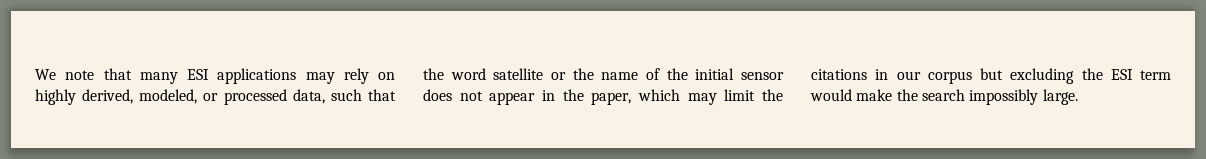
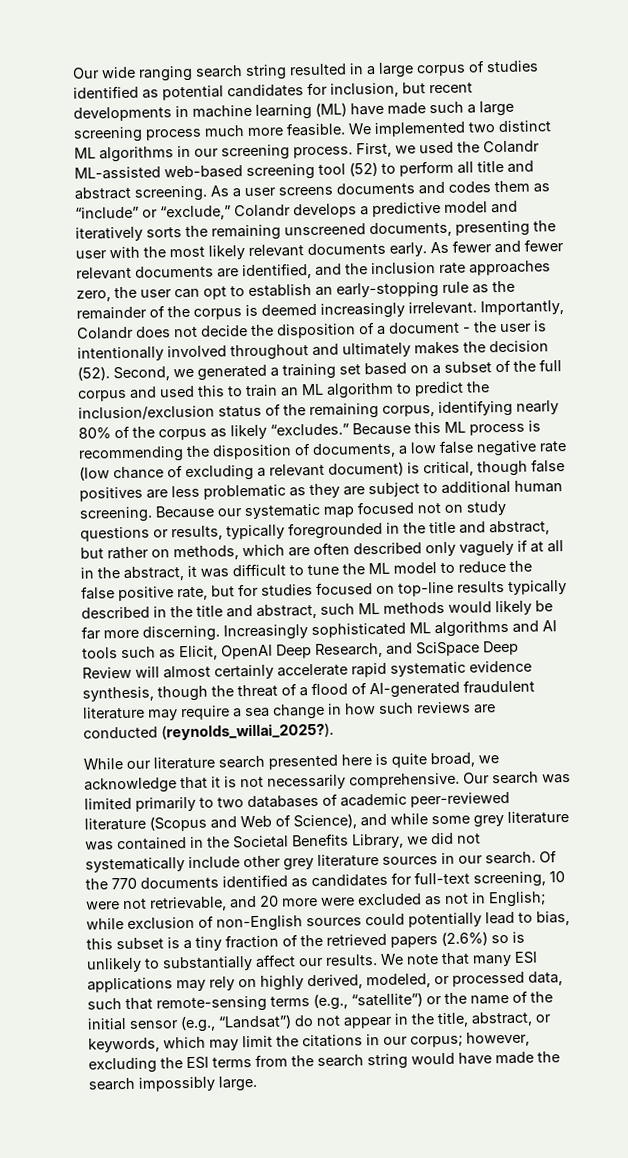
+ Our wide ranging search string resulted in a large corpus of studies identified as potential candidates for inclusion, but recent developments in machine learning (ML) have made such a large screening process much more feasible. We implemented two distinct ML algorithms in our screening process. First, we used the Colandr ML-assisted web-based screening tool (52) to perform all title and abstract screening. As a user screens documents and codes them as “include” or “exclude,” Colandr develops a predictive model and iteratively sorts the remaining unscreened documents, presenting the user with the most likely relevant documents early. As fewer and fewer relevant documents are identified, and the inclusion rate approaches zero, the user can opt to establish an early-stopping rule as the remainder of the corpus is deemed increasingly irrelevant. Importantly, Colandr does not decide the disposition of a document - the user is intentionally involved throughout and ultimately makes the decision (52). Second, we generated a training set based on a subset of the full corpus and used this to train an ML algorithm to predict the inclusion/exclusion status of the remaining corpus, identifying nearly 80% of the corpus as likely “excludes.” Because this ML process is recommending the disposition of documents, a low false negative rate (low chance of excluding a relevant document) is critical, though false positives are less problematic as they are subject to additional human screening. Because our systematic map focused not on study questions or results, typically foregrounded in the title and abstract, but rather on methods, which are often described only vaguely if at all in the abstract, it was difficult to tune the ML model to reduce the false positive rate, but for studies focused on top-line results typically described in the title and abstract, such ML methods would likely be far more discerning. Increasingly sophisticated ML algorithms and AI tools such as Elicit, OpenAI Deep Research, and SciSpace Deep Review will almost certainly accelerate rapid systematic evidence synthesis, though the threat of a flood of AI-generated fraudulent literature may require a sea change in how such reviews are conducted (reynolds_willai_2025?).
+ While our literature search presented here is quite broad, we acknowledge that it is not necessarily comprehensive. Our search was limited primarily to two databases of academic peer-reviewed literature (Scopus and Web of Science), and while some grey literature was contained in the Societal Benefits Library, we did not systematically include other grey literature sources in our search. Of the 770 documents identified as candidates for full-text screening, 10 were not retrievable, and 20 more were excluded as not in English; while exclusion of non-English sources could potentially lead to bias, this subset is a tiny fraction of the retrieved papers (2.6%) so is unlikely to substantially affect our results.
- We note that many ESI applications may rely on highly derived, modeled, or processed data, such that the word satellite or the name of the initial sensor does not appear in the paper, which may limit the citations in our corpus but excluding the ESI term would make the search impossibly large.
+ We note that many ESI applications may rely on highly derived, modeled, or processed data, such that remote-sensing terms (e.g., “satellite”) or the name of the initial sensor (e.g., “Landsat”) do not appear in the title, abstract, or keywords, which may limit the citations in our corpus; however, excluding the ESI terms from the search string would have made the search impossibly large.

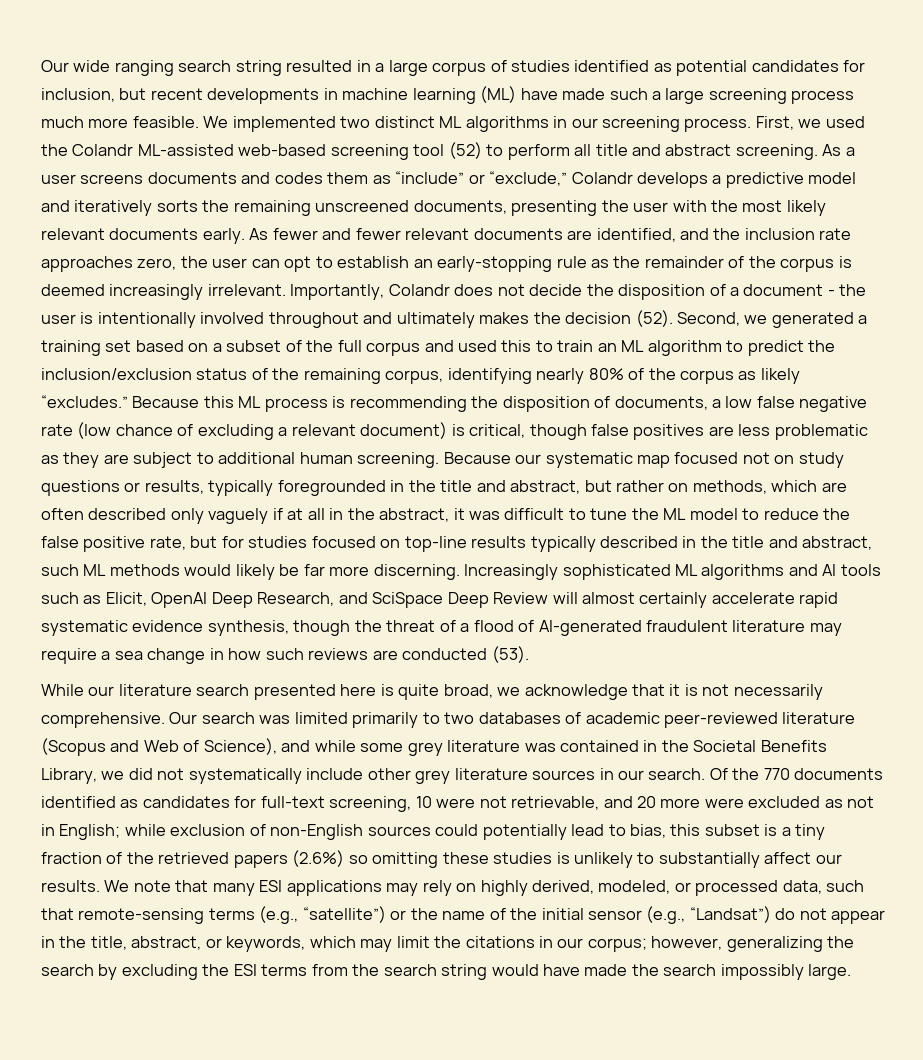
- Increasingly sophisticated ML algorithms and AI tools such as Elicit, OpenAI Deep Research, and SciSpace Deep Review will almost certainly accelerate rapid systematic evidence synthesis, though the threat of a flood of AI-generated fraudulent literature may require a sea change in how such reviews are conducted (reynolds_willai_2025?).
+ Increasingly sophisticated ML algorithms and AI tools such as Elicit, OpenAI Deep Research, and SciSpace Deep Review will almost certainly accelerate rapid systematic evidence synthesis, though the threat of a flood of AI-generated fraudulent literature may require a sea change in how such reviews are conducted (53).
- Of the 770 documents identified as candidates for full-text screening, 10 were not retrievable, and 20 more were excluded as not in English; while exclusion of non-English sources could potentially lead to bias, this subset is a tiny fraction of the retrieved papers (2.6%) so is unlikely to substantially affect our results.
+ Of the 770 documents identified as candidates for full-text screening, 10 were not retrievable, and 20 more were excluded as not in English; while exclusion of non-English sources could potentially lead to bias, this subset is a tiny fraction of the retrieved papers (2.6%) so omitting these studies is unlikely to substantially affect our results.
- however, excluding the ESI terms from the search string would have made the search impossibly large.
+ however, generalizing the search by excluding the ESI terms from the search string would have made the search impossibly large.

